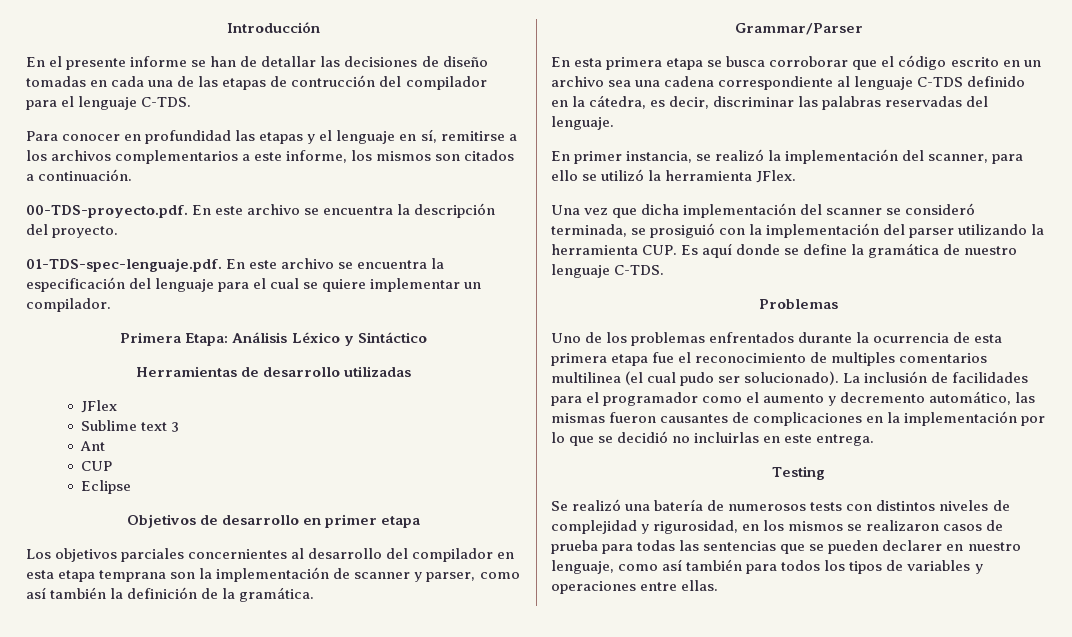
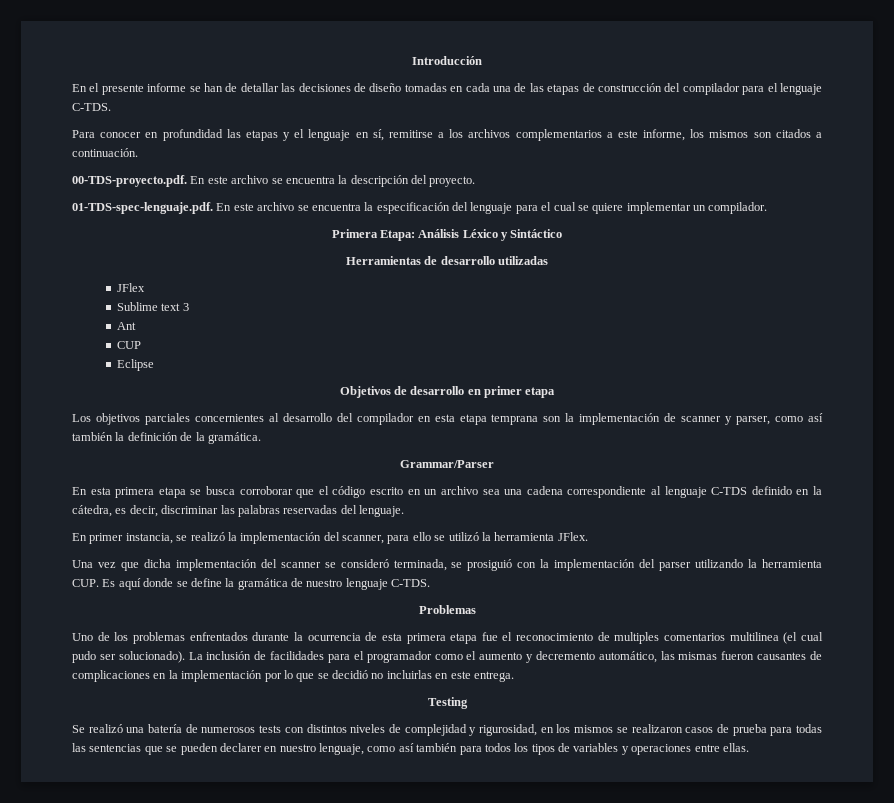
- En el presente informe se han de detallar las decisiones de diseño tomadas en cada una de las etapas de contrucción del compilador para el lenguaje C-TDS.
+ En el presente informe se han de detallar las decisiones de diseño tomadas en cada una de las etapas de construcción del compilador para el lenguaje C-TDS.

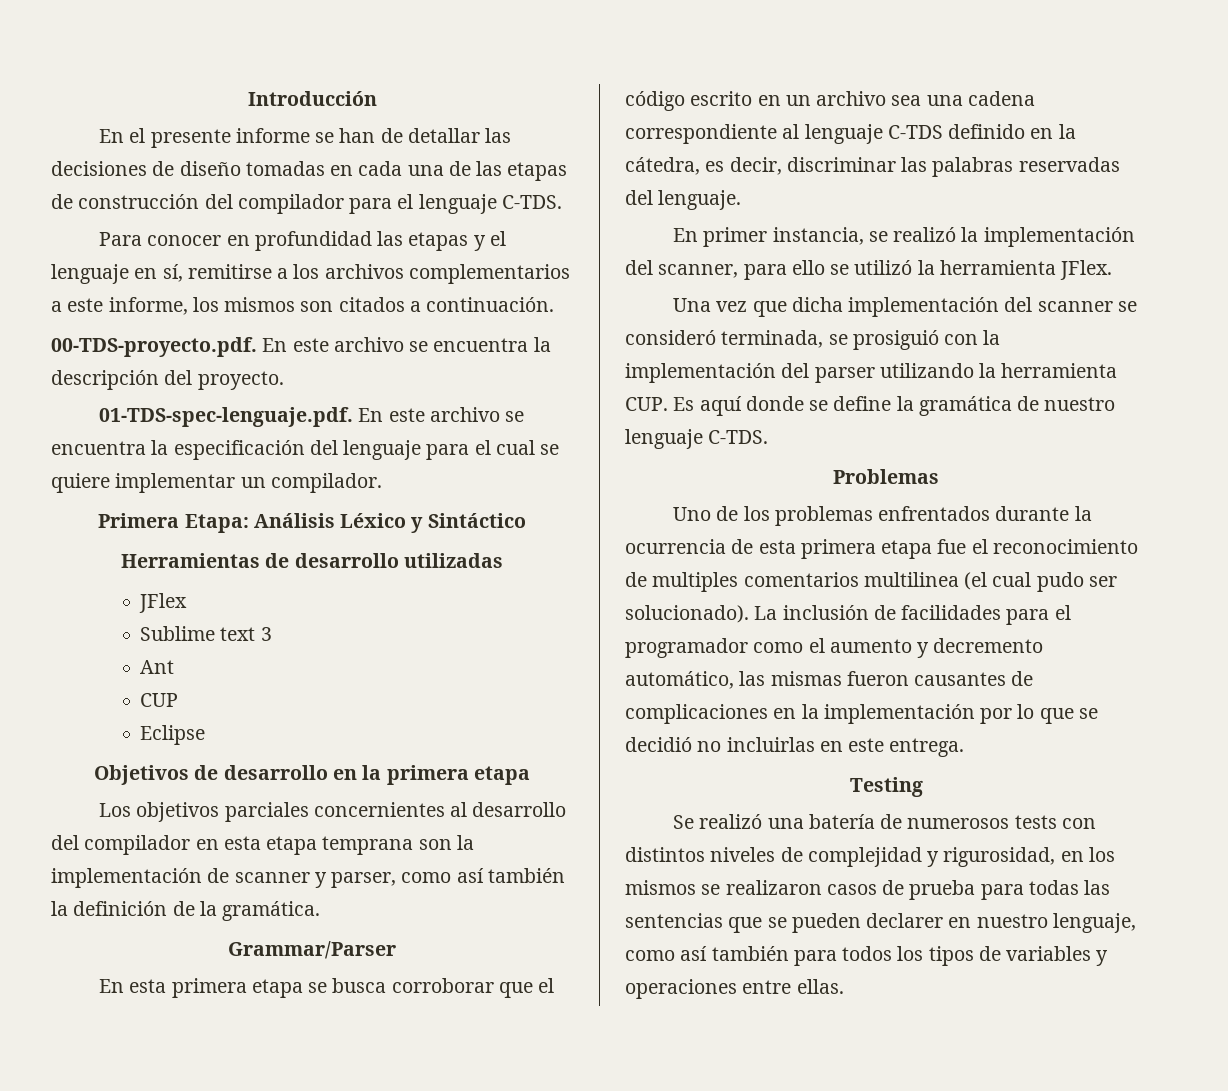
- Objetivos de desarrollo en primer etapa
+ Objetivos de desarrollo en la primera etapa

